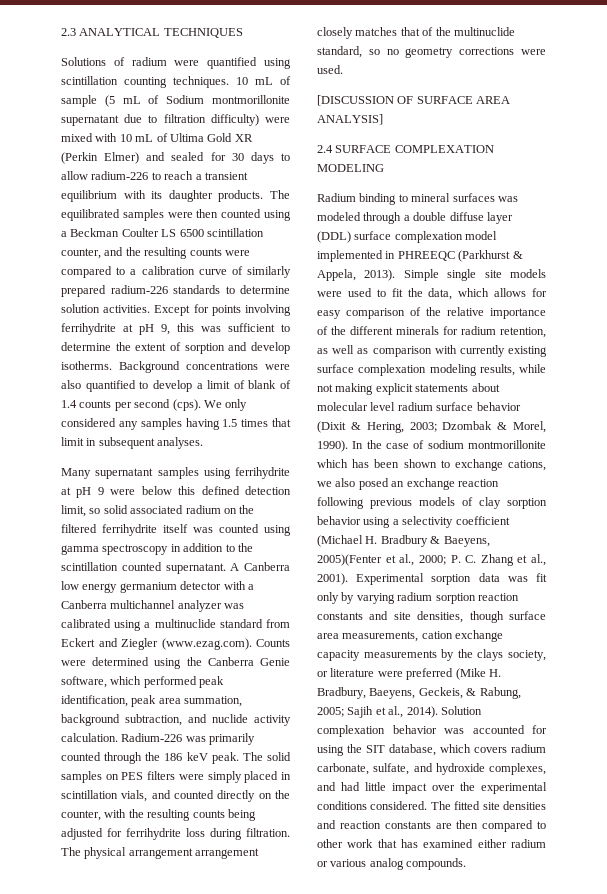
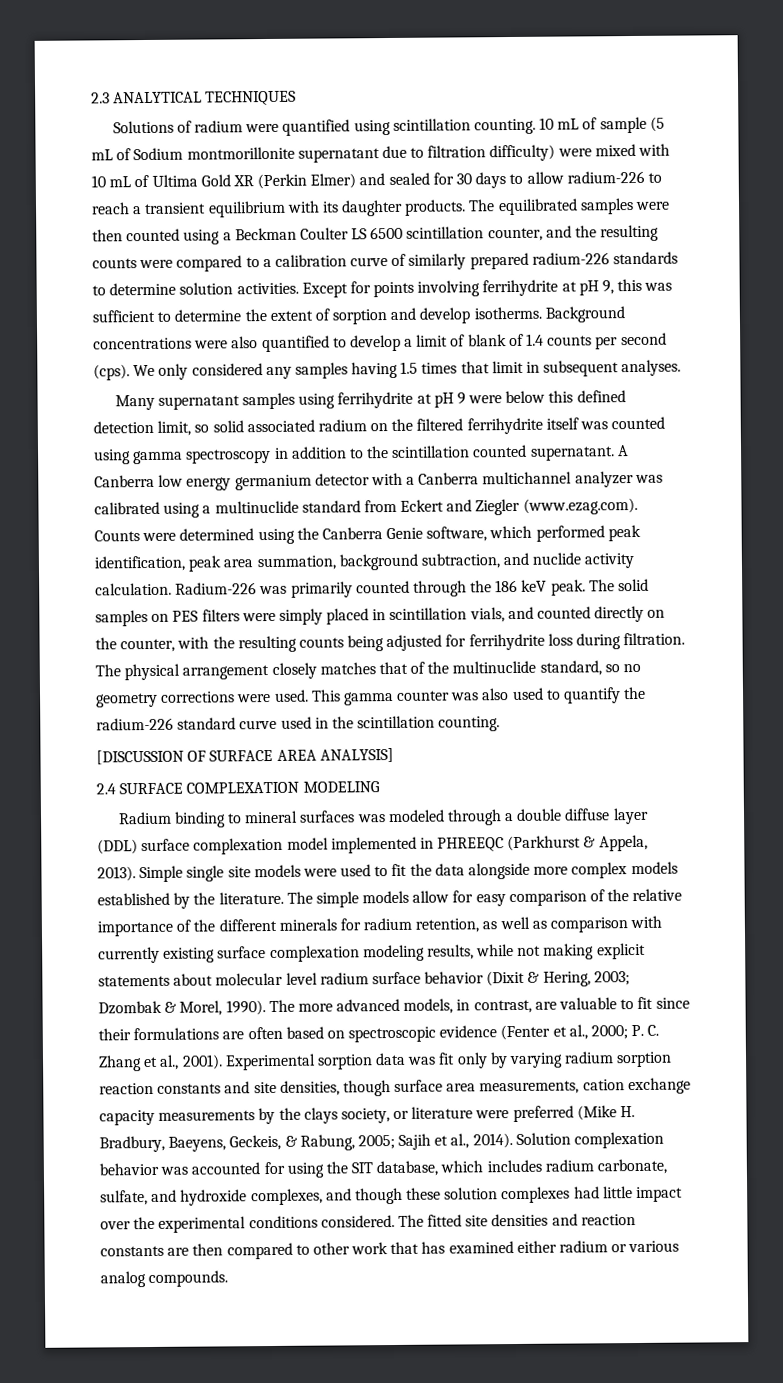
- Solutions of radium were quantified using scintillation counting techniques.
+ Solutions of radium were quantified using scintillation counting.
- The physical arrangement arrangement closely matches that of the multinuclide standard, so no geometry corrections were used.
+ The physical arrangement closely matches that of the multinuclide standard, so no geometry corrections were used. This gamma counter was also used to quantify the radium-226 standard curve used in the scintillation counting.
- Simple single site models were used to fit the data, which allows for easy comparison of the relative importance of the different minerals for radium retention, as well as comparison with currently existing surface complexation modeling results, while not making explicit statements about molecular level radium surface behavior (Dixit & Hering, 2003; Dzombak & Morel, 1990).
+ Simple single site models were used to fit the data alongside more complex models established by the literature. The simple models allow for easy comparison of the relative importance of the different minerals for radium retention, as well as comparison with currently existing surface complexation modeling results, while not making explicit statements about molecular level radium surface behavior (Dixit & Hering, 2003; Dzombak & Morel, 1990).
- In the case of sodium montmorillonite which has been shown to exchange cations, we also posed an exchange reaction following previous models of clay sorption behavior using a selectivity coefficient (Michael H. Bradbury & Baeyens, 2005)(Fenter et al., 2000; P. C. Zhang et al., 2001).
+ The more advanced models, in contrast, are valuable to fit since their formulations are often based on spectroscopic evidence (Fenter et al., 2000; P. C. Zhang et al., 2001).
- Solution complexation behavior was accounted for using the SIT database, which covers radium carbonate, sulfate, and hydroxide complexes, and had little impact over the experimental conditions considered.
+ Solution complexation behavior was accounted for using the SIT database, which includes radium carbonate, sulfate, and hydroxide complexes, and though these solution complexes had little impact over the experimental conditions considered.

